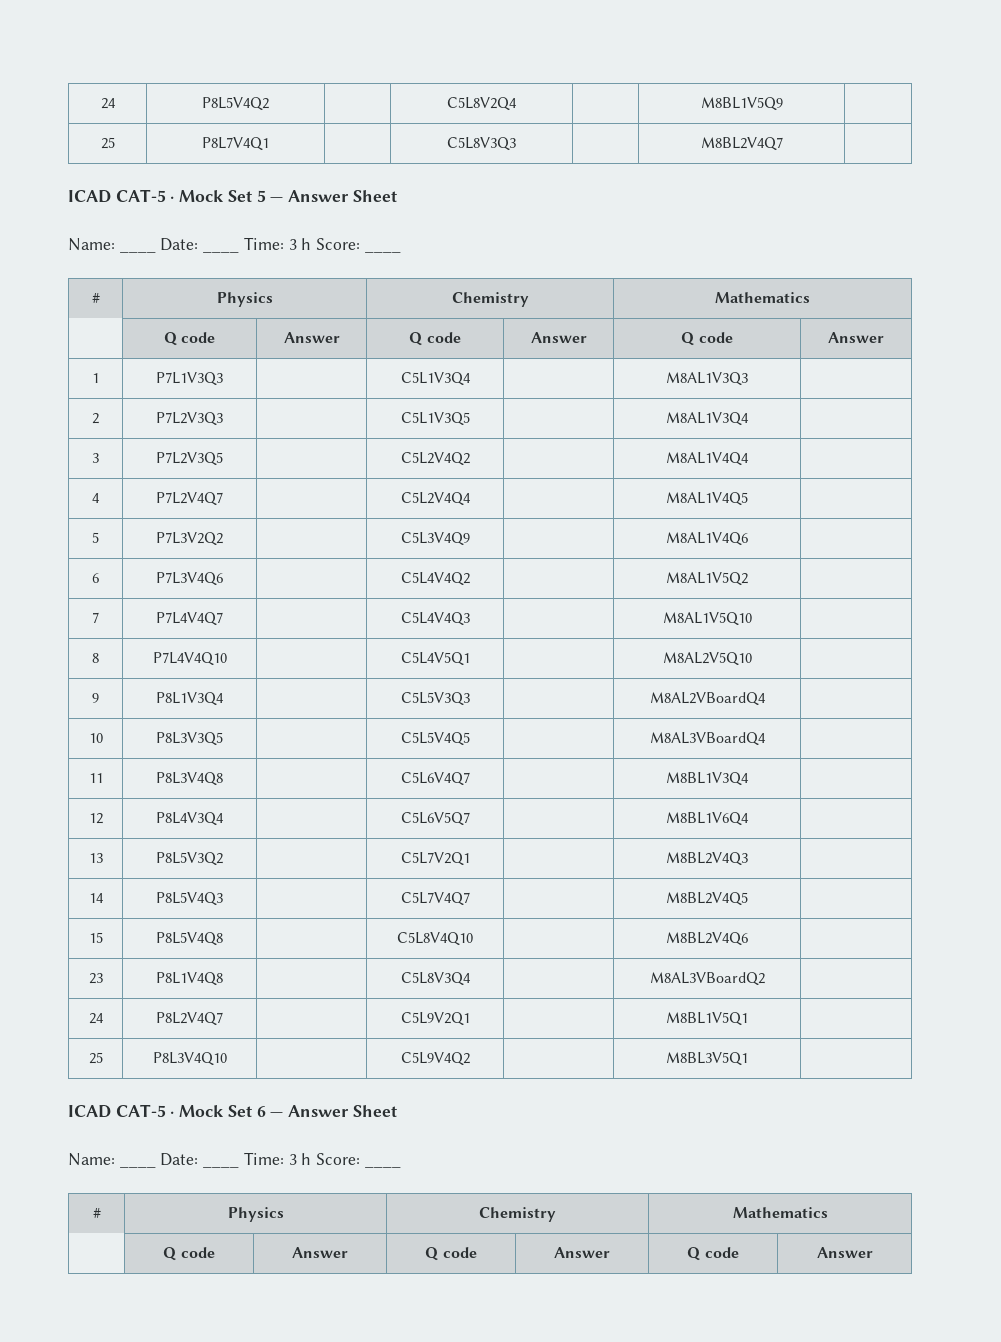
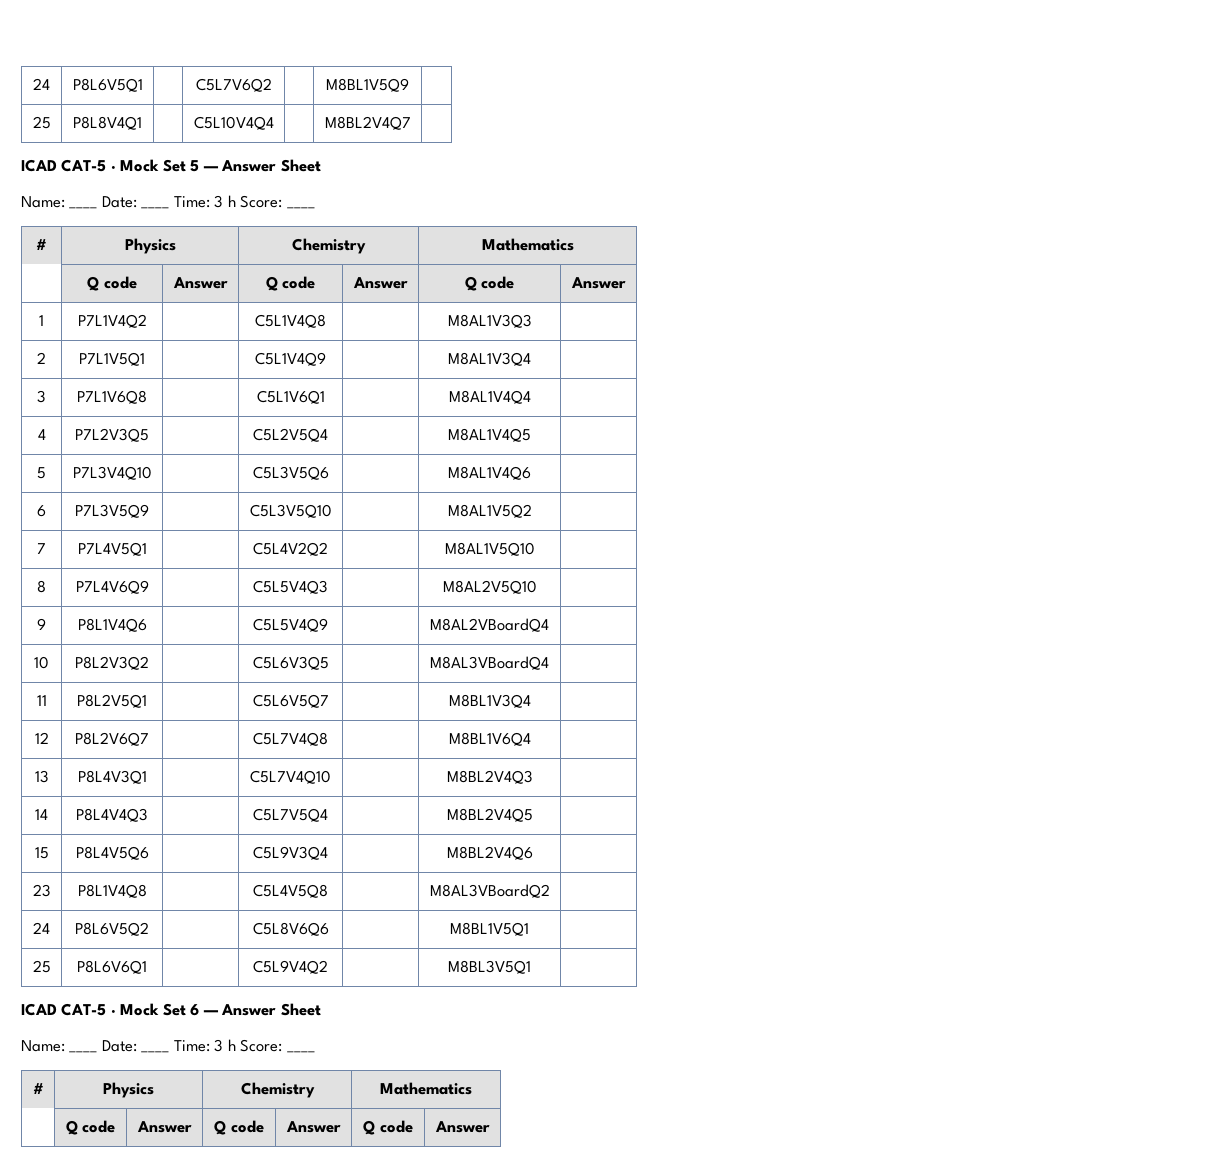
- 24 | P8L5V4Q2 | | C5L8V2Q4 | | M8BL1V5Q9 |
+ 24 | P8L6V5Q1 | | C5L7V6Q2 | | M8BL1V5Q9 |
- 25 | P8L7V4Q1 | | C5L8V3Q3 | | M8BL2V4Q7 |
+ 25 | P8L8V4Q1 | | C5L10V4Q4 | | M8BL2V4Q7 |
- 1 | P7L1V3Q3 | | C5L1V3Q4 | | M8AL1V3Q3 |
+ 1 | P7L1V4Q2 | | C5L1V4Q8 | | M8AL1V3Q3 |
- 2 | P7L2V3Q3 | | C5L1V3Q5 | | M8AL1V3Q4 |
+ 2 | P7L1V5Q1 | | C5L1V4Q9 | | M8AL1V3Q4 |
- 3 | P7L2V3Q5 | | C5L2V4Q2 | | M8AL1V4Q4 |
+ 3 | P7L1V6Q8 | | C5L1V6Q1 | | M8AL1V4Q4 |
- 4 | P7L2V4Q7 | | C5L2V4Q4 | | M8AL1V4Q5 |
+ 4 | P7L2V3Q5 | | C5L2V5Q4 | | M8AL1V4Q5 |
- 5 | P7L3V2Q2 | | C5L3V4Q9 | | M8AL1V4Q6 |
+ 5 | P7L3V4Q10 | | C5L3V5Q6 | | M8AL1V4Q6 |
- 6 | P7L3V4Q6 | | C5L4V4Q2 | | M8AL1V5Q2 |
+ 6 | P7L3V5Q9 | | C5L3V5Q10 | | M8AL1V5Q2 |
- 7 | P7L4V4Q7 | | C5L4V4Q3 | | M8AL1V5Q10 |
+ 7 | P7L4V5Q1 | | C5L4V2Q2 | | M8AL1V5Q10 |
- 8 | P7L4V4Q10 | | C5L4V5Q1 | | M8AL2V5Q10 |
+ 8 | P7L4V6Q9 | | C5L5V4Q3 | | M8AL2V5Q10 |
- 9 | P8L1V3Q4 | | C5L5V3Q3 | | M8AL2VBoardQ4 |
+ 9 | P8L1V4Q6 | | C5L5V4Q9 | | M8AL2VBoardQ4 |
- 10 | P8L3V3Q5 | | C5L5V4Q5 | | M8AL3VBoardQ4 |
+ 10 | P8L2V3Q2 | | C5L6V3Q5 | | M8AL3VBoardQ4 |
- 11 | P8L3V4Q8 | | C5L6V4Q7 | | M8BL1V3Q4 |
+ 11 | P8L2V5Q1 | | C5L6V5Q7 | | M8BL1V3Q4 |
- 12 | P8L4V3Q4 | | C5L6V5Q7 | | M8BL1V6Q4 |
+ 12 | P8L2V6Q7 | | C5L7V4Q8 | | M8BL1V6Q4 |
- 13 | P8L5V3Q2 | | C5L7V2Q1 | | M8BL2V4Q3 |
+ 13 | P8L4V3Q1 | | C5L7V4Q10 | | M8BL2V4Q3 |
- 14 | P8L5V4Q3 | | C5L7V4Q7 | | M8BL2V4Q5 |
+ 14 | P8L4V4Q3 | | C5L7V5Q4 | | M8BL2V4Q5 |
- 15 | P8L5V4Q8 | | C5L8V4Q10 | | M8BL2V4Q6 |
+ 15 | P8L4V5Q6 | | C5L9V3Q4 | | M8BL2V4Q6 |
- 23 | P8L1V4Q8 | | C5L8V3Q4 | | M8AL3VBoardQ2 |
+ 23 | P8L1V4Q8 | | C5L4V5Q8 | | M8AL3VBoardQ2 |
- 24 | P8L2V4Q7 | | C5L9V2Q1 | | M8BL1V5Q1 |
+ 24 | P8L6V5Q2 | | C5L8V6Q6 | | M8BL1V5Q1 |
- 25 | P8L3V4Q10 | | C5L9V4Q2 | | M8BL3V5Q1 |
+ 25 | P8L6V6Q1 | | C5L9V4Q2 | | M8BL3V5Q1 |

